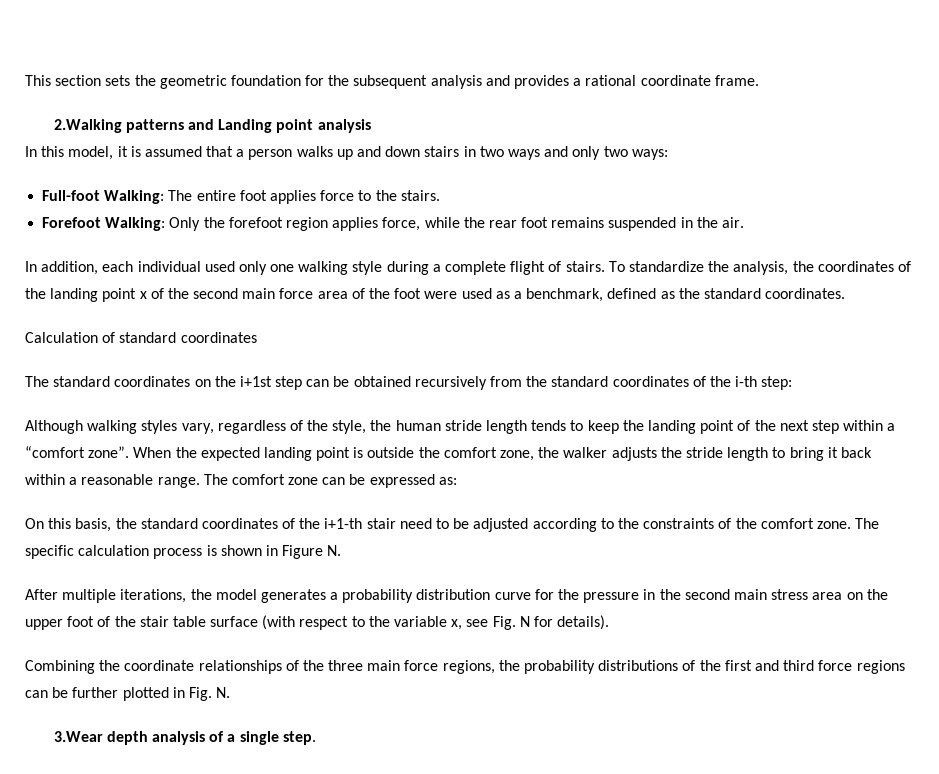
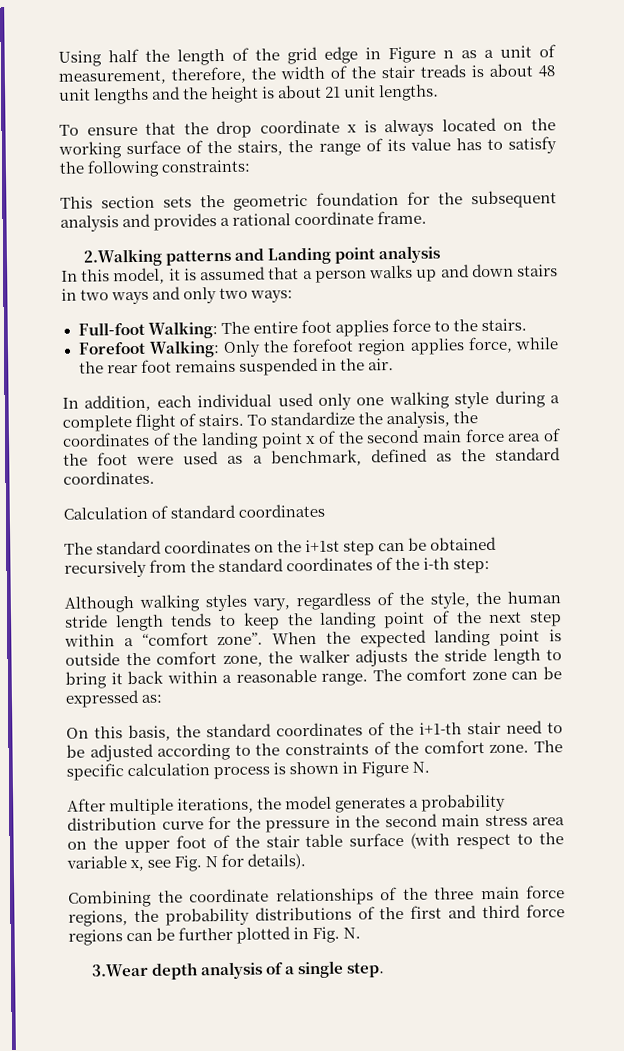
+ Using half the length of the grid edge in Figure n as a unit of measurement, therefore, the width of the stair treads is about 48 unit lengths and the height is about 21 unit lengths.
+ To ensure that the drop coordinate x is always located on the working surface of the stairs, the range of its value has to satisfy the following constraints:

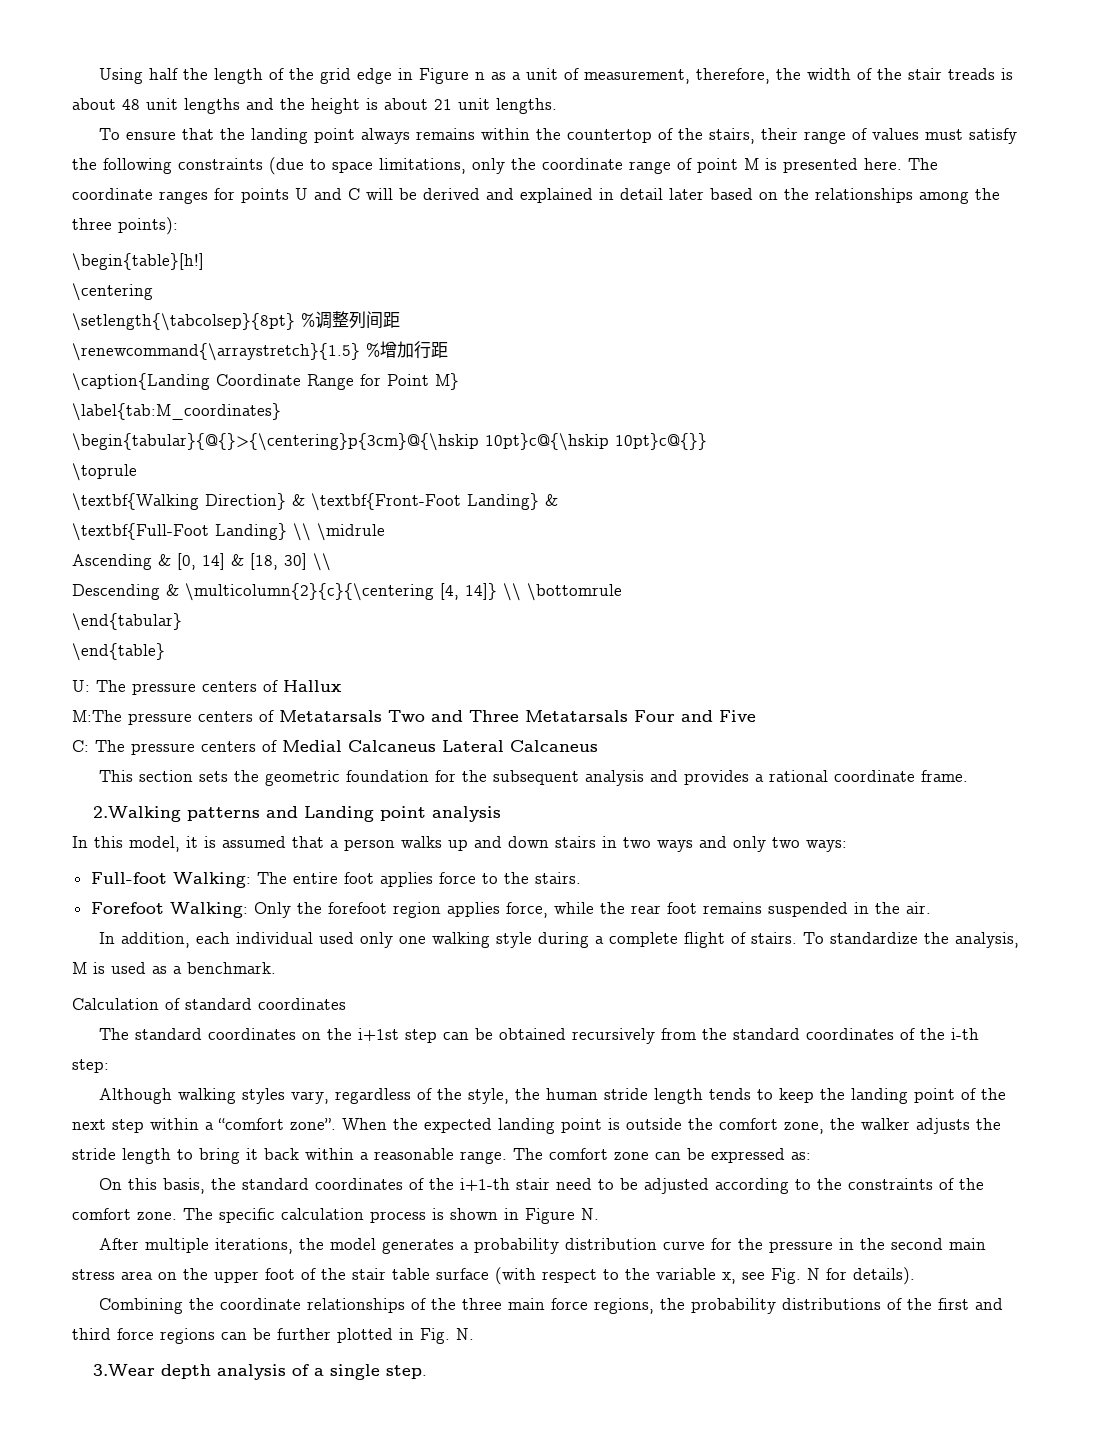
- To ensure that the drop coordinate x is always located on the working surface of the stairs, the range of its value has to satisfy the following constraints:
+ To ensure that the landing point always remains within the countertop of the stairs, their range of values must satisfy the following constraints (due to space limitations, only the coordinate range of point M is presented here. The coordinate ranges for points U and C will be derived and explained in detail later based on the relationships among the three points):
+ \begin{table}[h!]
+ \centering
+ \setlength{\tabcolsep}{8pt} %调整列间距
+ \renewcommand{\arraystretch}{1.5} %增加行距
+ \caption{Landing Coordinate Range for Point M}
+ \label{tab:M_coordinates}
+ \begin{tabular}{@{}>{\centering}p{3cm}@{\hskip 10pt}c@{\hskip 10pt}c@{}}
+ \toprule
+ \textbf{Walking Direction} & \textbf{Front-Foot Landing} &
+ \textbf{Full-Foot Landing} \\ \midrule
+ Ascending & [0, 14] & [18, 30] \\
+ Descending & \multicolumn{2}{c}{\centering [4, 14]} \\ \bottomrule
+ \end{tabular}
+ \end{table}
+ U: The pressure centers of Hallux
+ M:The pressure centers of Metatarsals Two and Three Metatarsals Four and Five
+ C: The pressure centers of Medial Calcaneus Lateral Calcaneus
- To standardize the analysis, the coordinates of the landing point x of the second main force area of the foot were used as a benchmark, defined as the standard coordinates.
+ To standardize the analysis, M is used as a benchmark.

